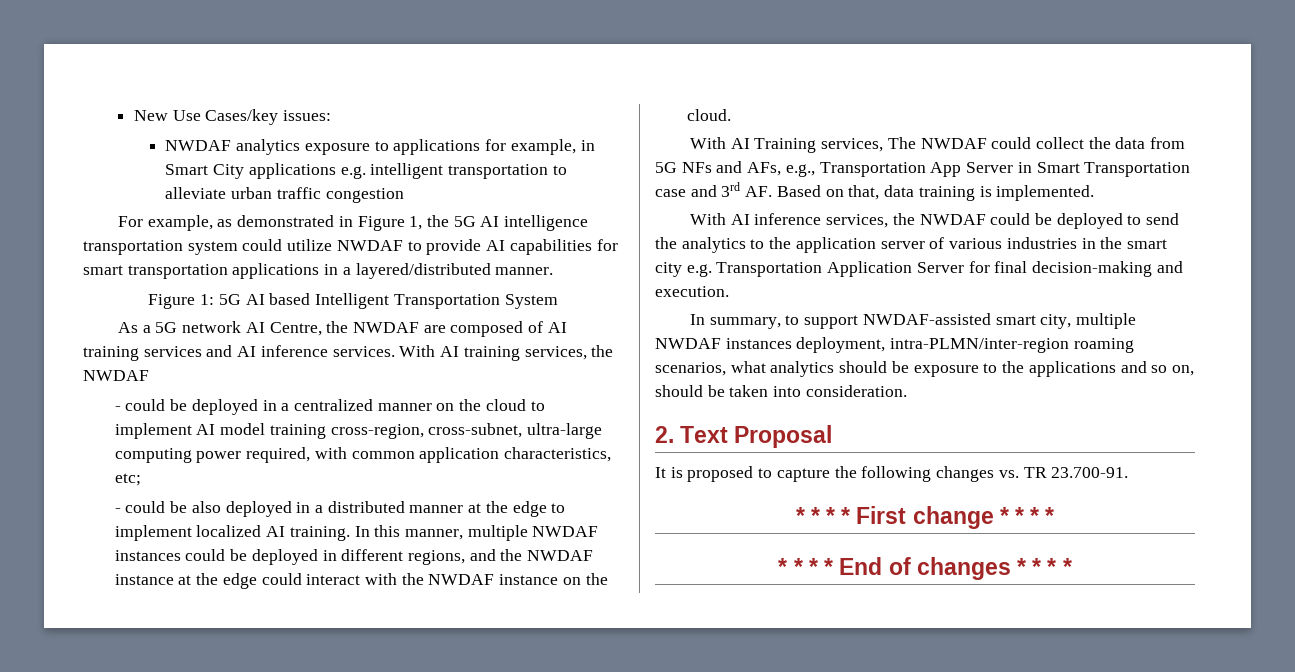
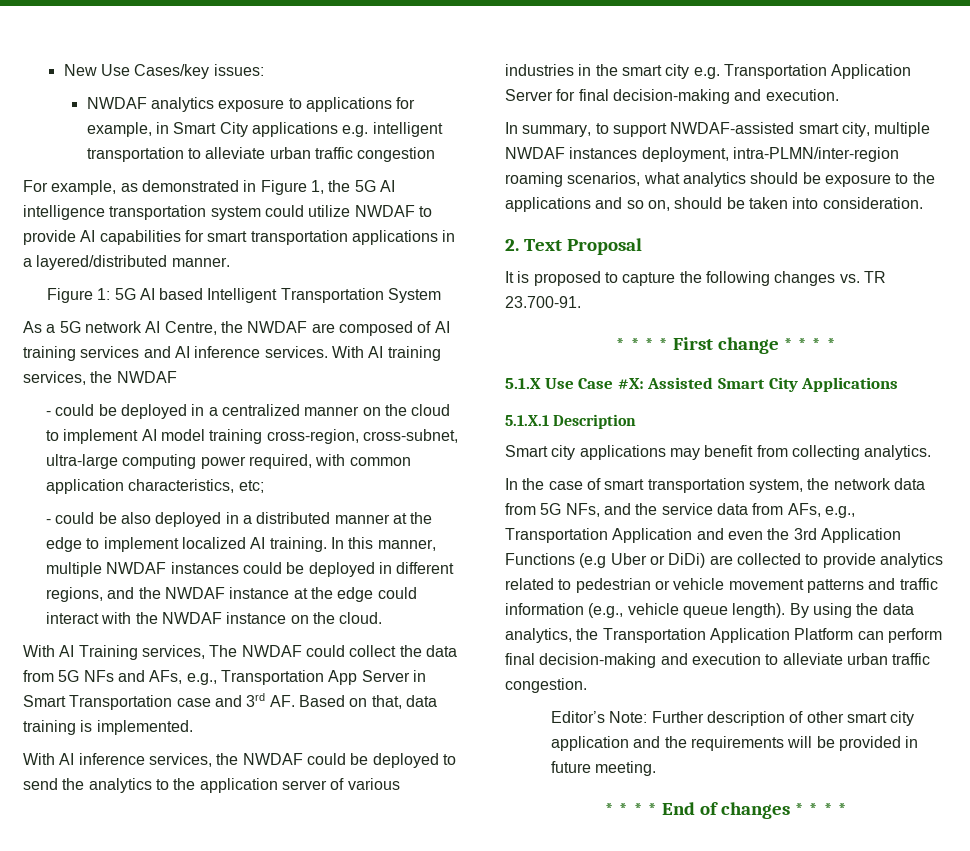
+ 5.1.X Use Case #X: Assisted Smart City Applications
+ 5.1.X.1 Description
+ Smart city applications may benefit from collecting analytics.
+ In the case of smart transportation system, the network data from 5G NFs, and the service data from AFs, e.g., Transportation Application and even the 3rd Application Functions (e.g Uber or DiDi) are collected to provide analytics related to pedestrian or vehicle movement patterns and traffic information (e.g., vehicle queue length). By using the data analytics, the Transportation Application Platform can perform final decision-making and execution to alleviate urban traffic congestion.
+ Editor’s Note: Further description of other smart city application and the requirements will be provided in future meeting.

